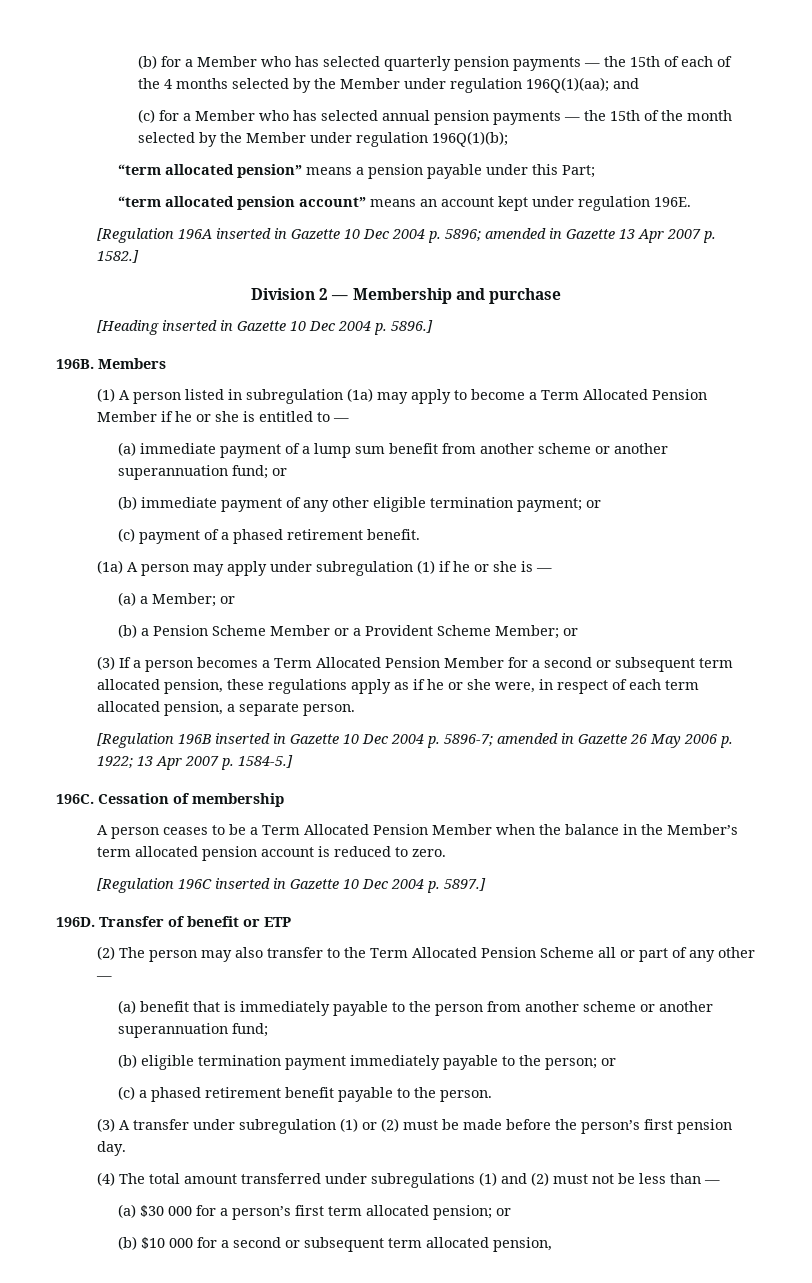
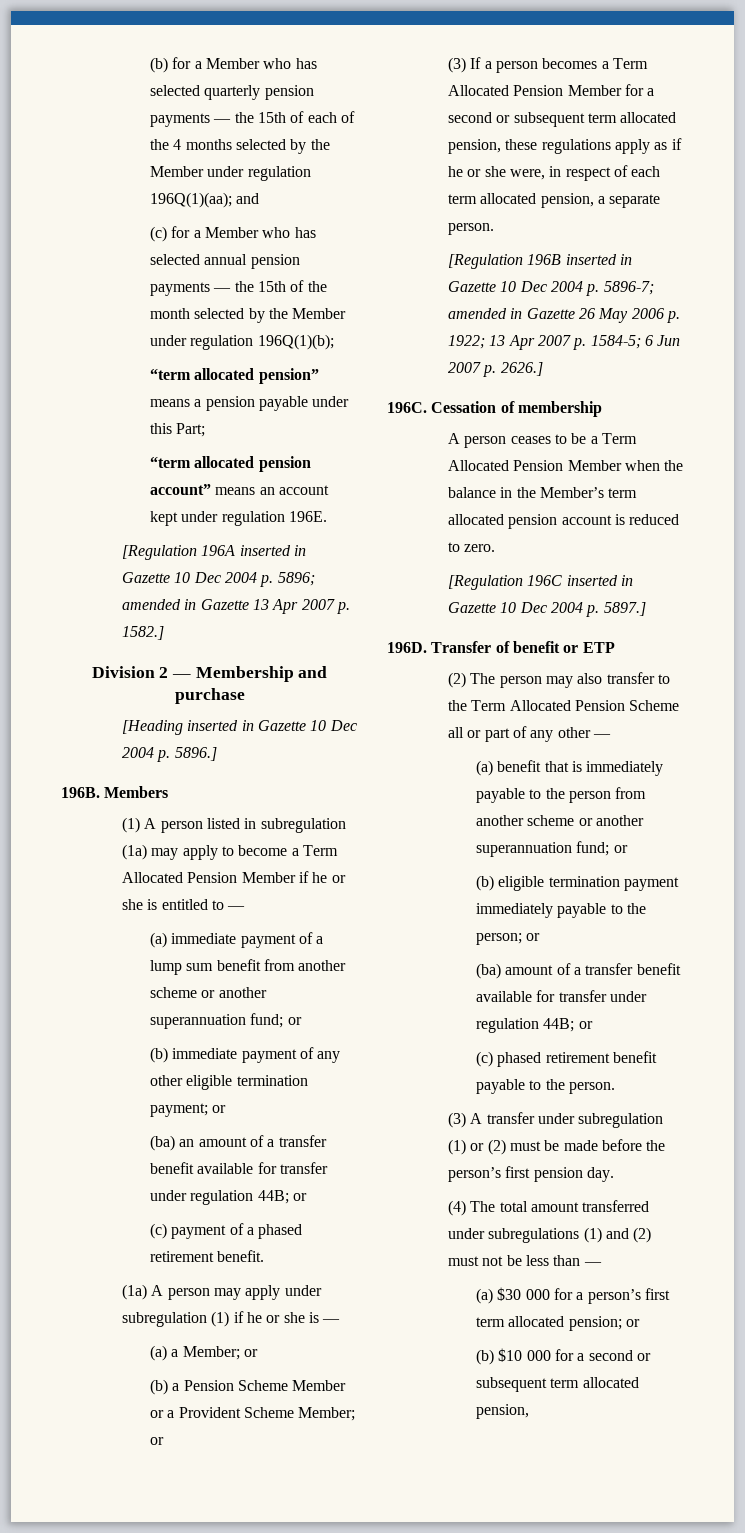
+ (ba) an amount of a transfer benefit available for transfer under regulation 44B; or
- [Regulation 196B inserted in Gazette 10 Dec 2004 p. 5896-7; amended in Gazette 26 May 2006 p. 1922; 13 Apr 2007 p. 1584-5.]
+ [Regulation 196B inserted in Gazette 10 Dec 2004 p. 5896-7; amended in Gazette 26 May 2006 p. 1922; 13 Apr 2007 p. 1584-5; 6 Jun 2007 p. 2626.]
- (a) benefit that is immediately payable to the person from another scheme or another superannuation fund;
+ (a) benefit that is immediately payable to the person from another scheme or another superannuation fund; or
- (c) a phased retirement benefit payable to the person.
+ (ba) amount of a transfer benefit available for transfer under regulation 44B; or
+ (c) phased retirement benefit payable to the person.

